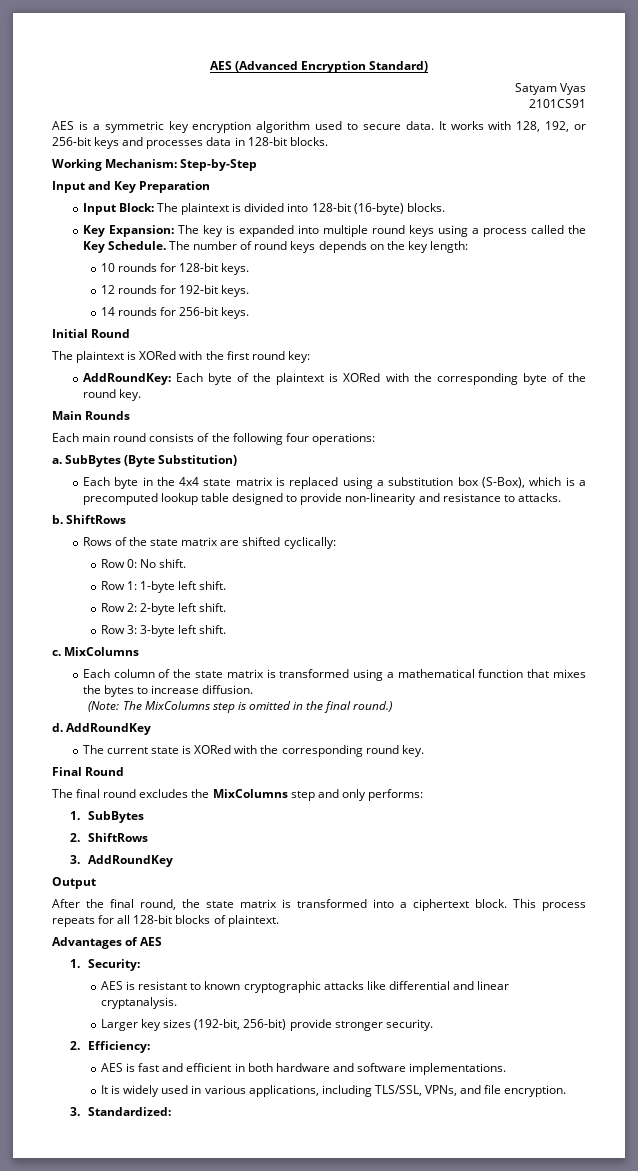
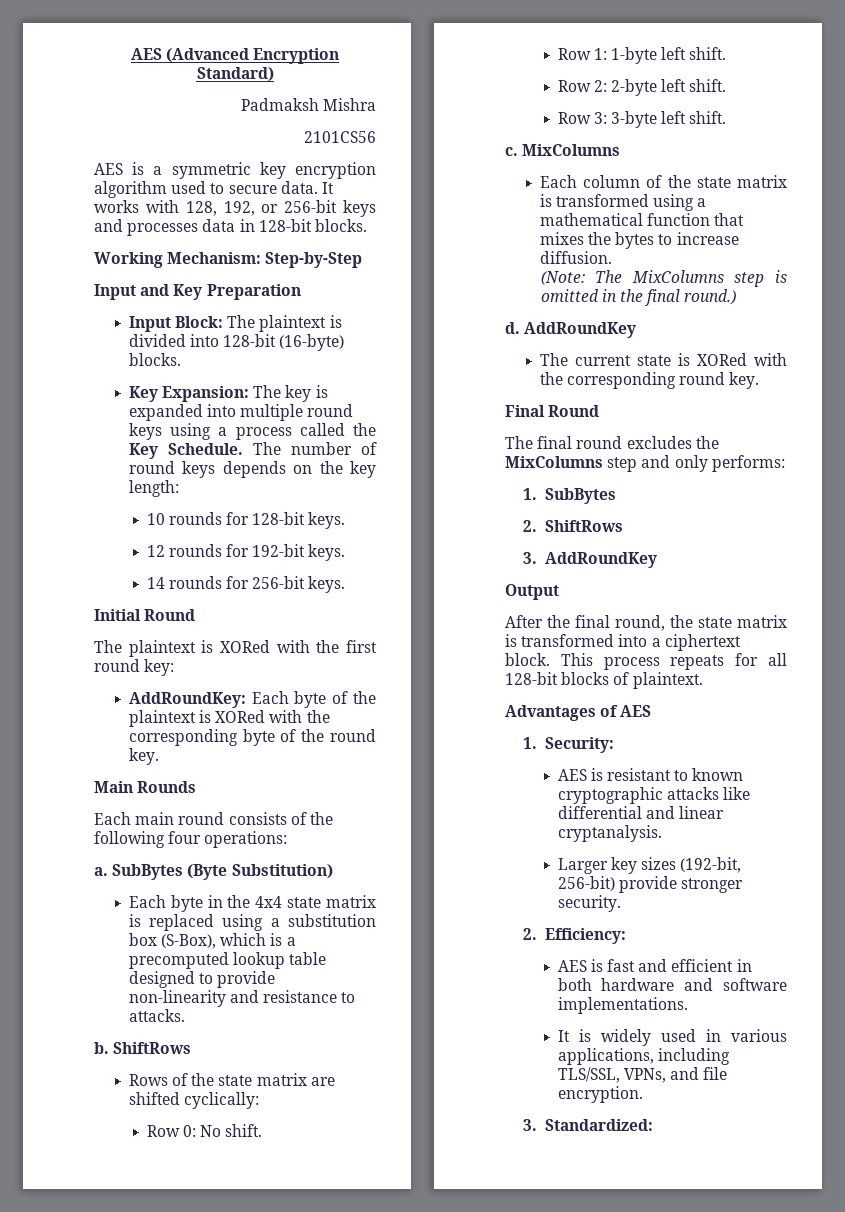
- Satyam Vyas
- 2101CS91
+ Padmaksh Mishra
+ 2101CS56

